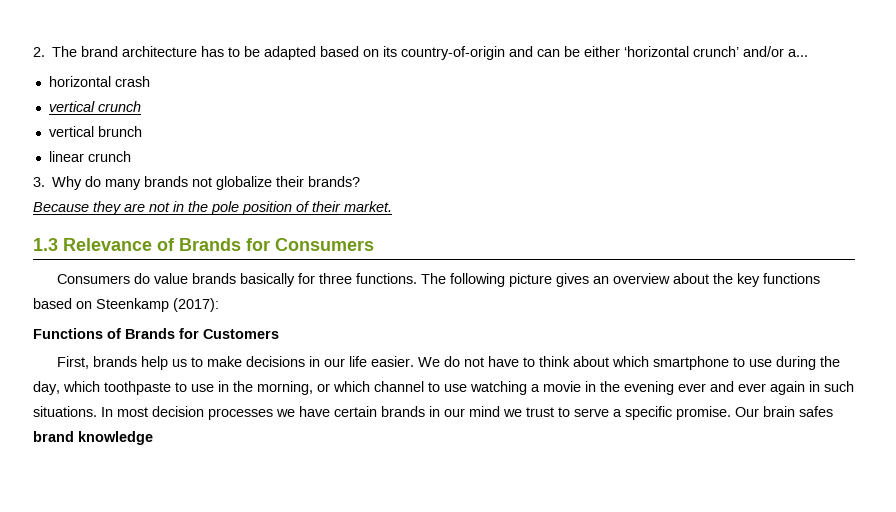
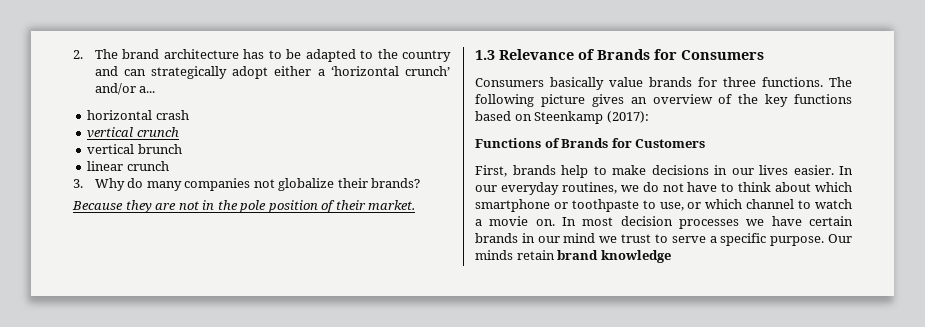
- 2. The brand architecture has to be adapted based on its country-of-origin and can be either ‘horizontal crunch’ and/or a...
+ 2. The brand architecture has to be adapted to the country and can strategically adopt either a ‘horizontal crunch’ and/or a...
- 3. Why do many brands not globalize their brands?
+ 3. Why do many companies not globalize their brands?
- Consumers do value brands basically for three functions.
+ Consumers basically value brands for three functions.
- The following picture gives an overview about the key functions based on Steenkamp (2017):
+ The following picture gives an overview of the key functions based on Steenkamp (2017):
- First, brands help us to make decisions in our life easier. We do not have to think about which smartphone to use during the day, which toothpaste to use in the morning, or which channel to use watching a movie in the evening ever and ever again in such situations.
+ First, brands help to make decisions in our lives easier. In our everyday routines, we do not have to think about which smartphone or toothpaste to use, or which channel to watch a movie on.
- In most decision processes we have certain brands in our mind we trust to serve a specific promise. Our brain safes brand knowledge
+ In most decision processes we have certain brands in our mind we trust to serve a specific purpose. Our minds retain brand knowledge

